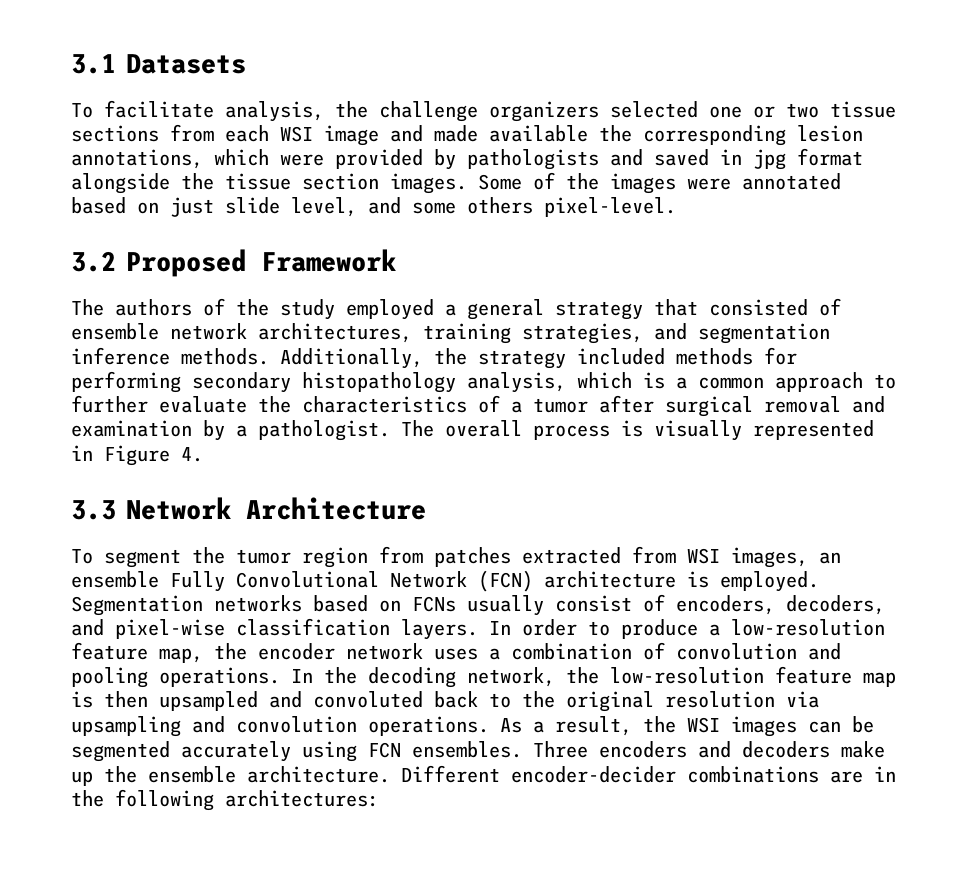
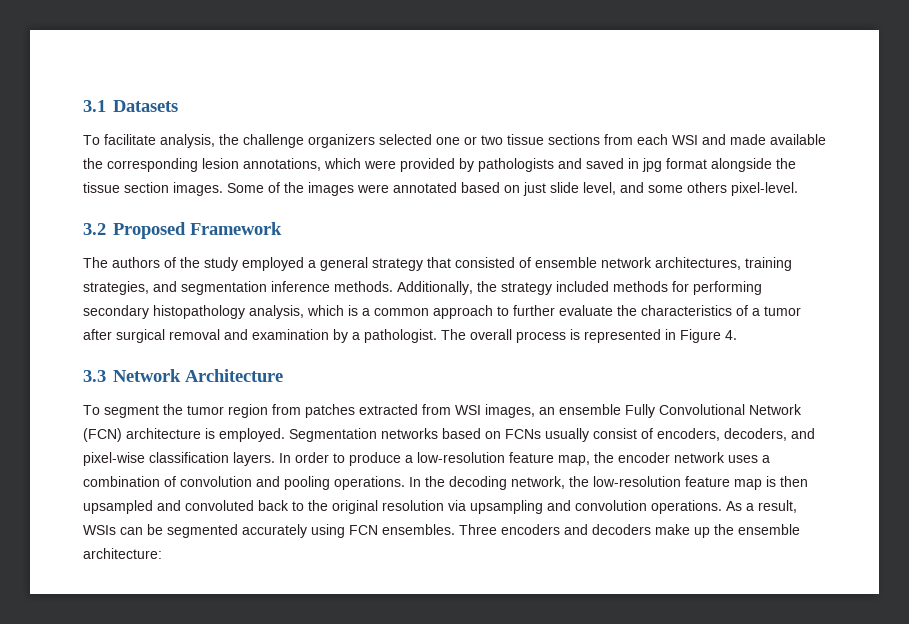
- To facilitate analysis, the challenge organizers selected one or two tissue sections from each WSI image and made available the corresponding lesion annotations, which were provided by pathologists and saved in jpg format alongside the tissue section images.
+ To facilitate analysis, the challenge organizers selected one or two tissue sections from each WSI and made available the corresponding lesion annotations, which were provided by pathologists and saved in jpg format alongside the tissue section images.
- The overall process is visually represented in Figure 4.
+ The overall process is represented in Figure 4.
- As a result, the WSI images can be segmented accurately using FCN ensembles.
+ As a result, WSIs can be segmented accurately using FCN ensembles.
- Three encoders and decoders make up the ensemble architecture. Different encoder-decider combinations are in the following architectures:
+ Three encoders and decoders make up the ensemble architecture:

